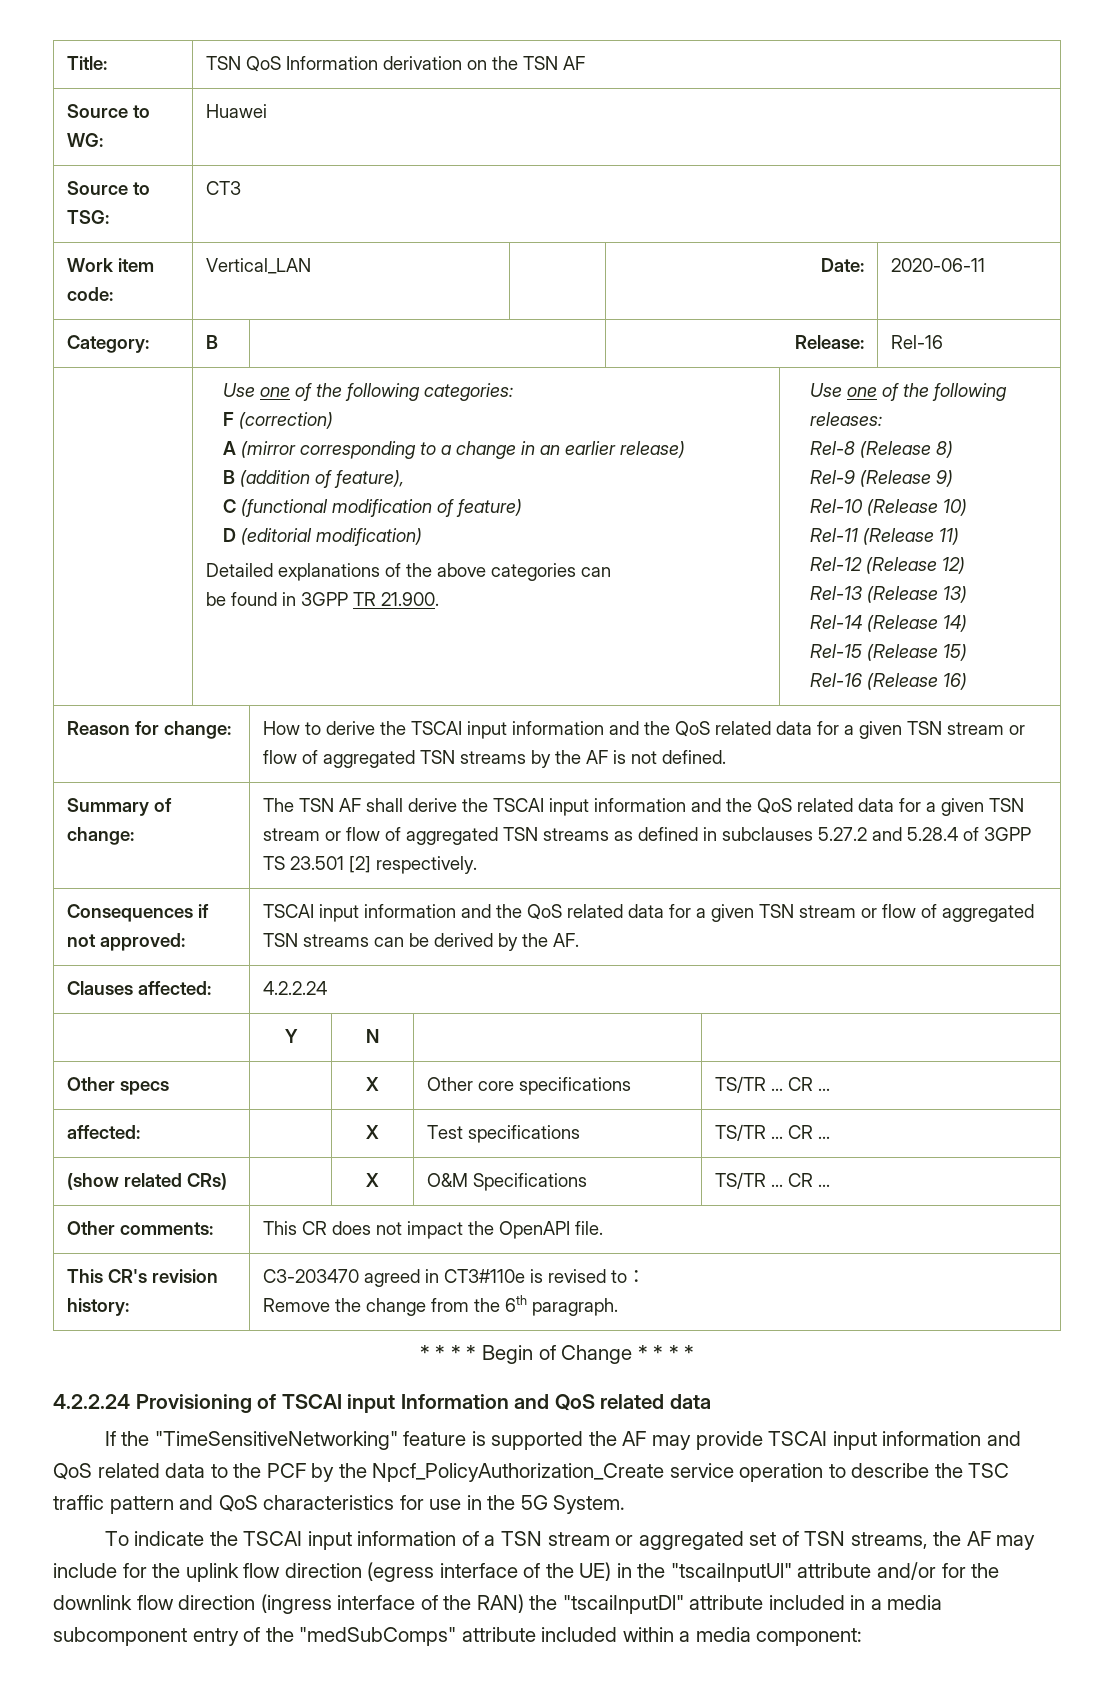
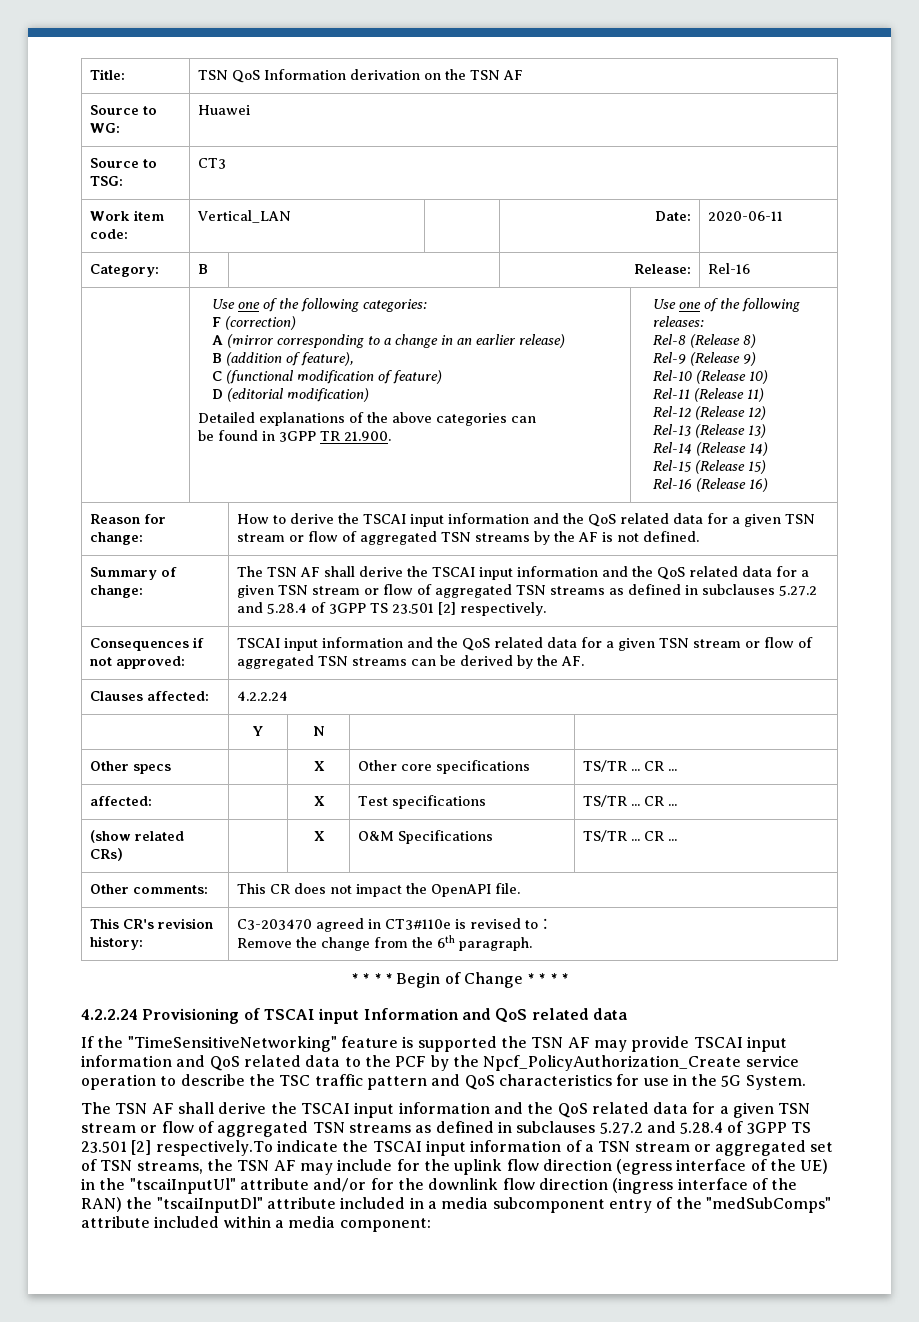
- If the "TimeSensitiveNetworking" feature is supported the AF may provide TSCAI input information and QoS related data to the PCF by the Npcf_PolicyAuthorization_Create service operation to describe the TSC traffic pattern and QoS characteristics for use in the 5G System.
+ If the "TimeSensitiveNetworking" feature is supported the TSN AF may provide TSCAI input information and QoS related data to the PCF by the Npcf_PolicyAuthorization_Create service operation to describe the TSC traffic pattern and QoS characteristics for use in the 5G System.
- To indicate the TSCAI input information of a TSN stream or aggregated set of TSN streams, the AF may include for the uplink flow direction (egress interface of the UE) in the "tscaiInputUl" attribute and/or for the downlink flow direction (ingress interface of the RAN) the "tscaiInputDl" attribute included in a media subcomponent entry of the "medSubComps" attribute included within a media component:
+ The TSN AF shall derive the TSCAI input information and the QoS related data for a given TSN stream or flow of aggregated TSN streams as defined in subclauses 5.27.2 and 5.28.4 of 3GPP TS 23.501 [2] respectively.To indicate the TSCAI input information of a TSN stream or aggregated set of TSN streams, the TSN AF may include for the uplink flow direction (egress interface of the UE) in the "tscaiInputUl" attribute and/or for the downlink flow direction (ingress interface of the RAN) the "tscaiInputDl" attribute included in a media subcomponent entry of the "medSubComps" attribute included within a media component:

